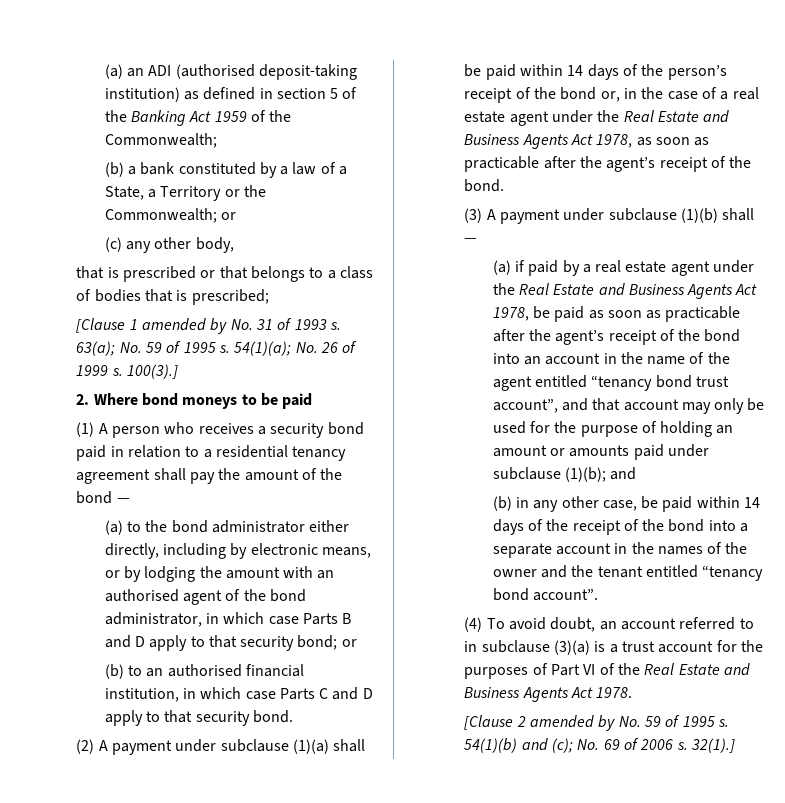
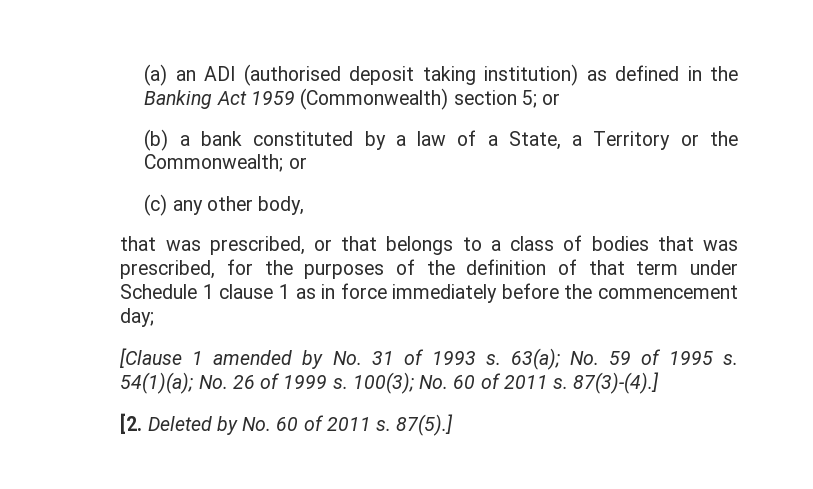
- (a) an ADI (authorised deposit-taking institution) as defined in section 5 of the Banking Act 1959 of the Commonwealth;
+ (a) an ADI (authorised deposit taking institution) as defined in the Banking Act 1959 (Commonwealth) section 5; or
- that is prescribed or that belongs to a class of bodies that is prescribed;
+ that was prescribed, or that belongs to a class of bodies that was prescribed, for the purposes of the definition of that term under Schedule 1 clause 1 as in force immediately before the commencement day;
- 100(3).]
- 2. Where bond moneys to be paid
- (1) A person who receives a security bond paid in relation to a residential tenancy agreement shall pay the amount of the bond —
- (a) to the bond administrator either directly, including by electronic means, or by lodging the amount with an authorised agent of the bond administrator, in which case Parts B and D apply to that security bond; or
- (b) to an authorised financial institution, in which case Parts C and D apply to that security bond.
- (2) A payment under subclause (1)(a) shall be paid within 14 days of the person’s receipt of the bond or, in the case of a real estate agent under the Real Estate and Business Agents Act 1978, as soon as practicable after the agent’s receipt of the bond.
- (3) A payment under subclause (1)(b) shall —
- (a) if paid by a real estate agent under the Real Estate and Business Agents Act 1978, be paid as soon as practicable after the agent’s receipt of the bond into an account in the name of the agent entitled “tenancy bond trust account”, and that account may only be used for the purpose of holding an amount or amounts paid under subclause (1)(b); and
- (b) in any other case, be paid within 14 days of the receipt of the bond into a separate account in the names of the owner and the tenant entitled “tenancy bond account”.
- (4) To avoid doubt, an account referred to in subclause (3)(a) is a trust account for the purposes of Part VI of the Real Estate and Business Agents Act 1978.
- [Clause 2 amended by No. 59 of 1995 s. 54(1)(b) and (c); No. 69 of 2006 s. 32(1).]
+ 100(3); No. 60 of 2011 s. 87(3)-(4).]
+ [2. Deleted by No. 60 of 2011 s. 87(5).]

